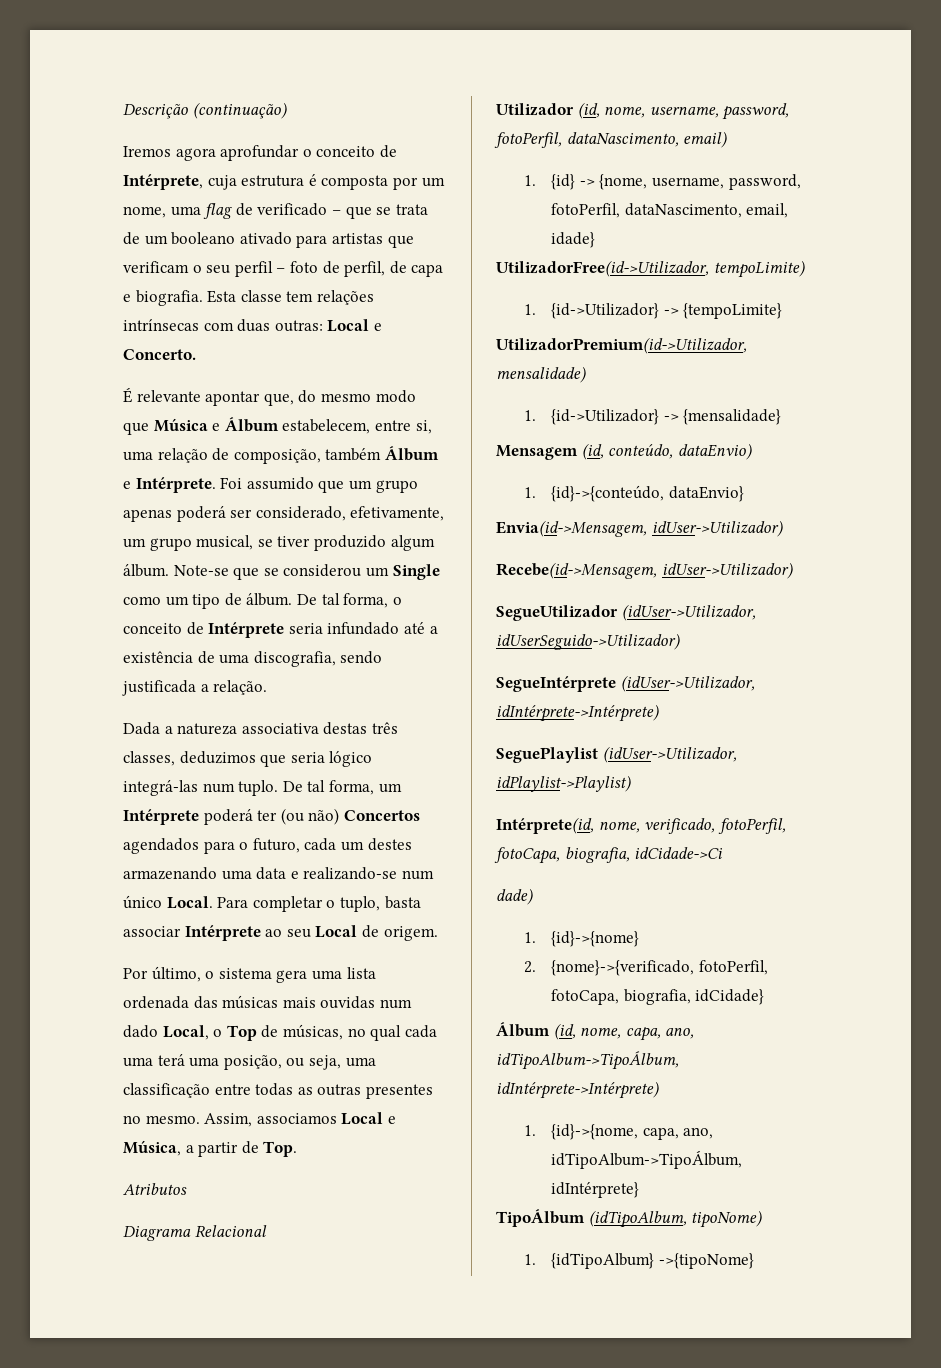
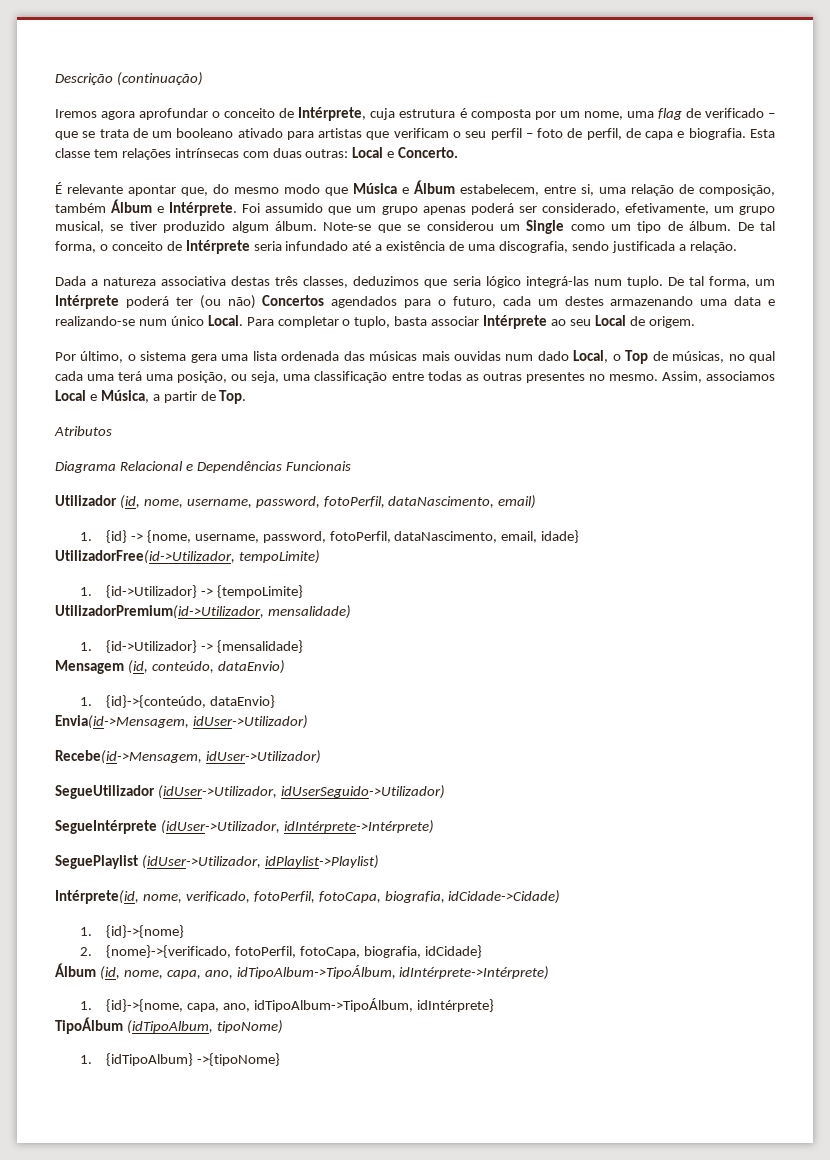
- Diagrama Relacional
+ Diagrama Relacional e Dependências Funcionais
- Intérprete(id, nome, verificado, fotoPerfil, fotoCapa, biografia, idCidade->Ci
- dade)
+ Intérprete(id, nome, verificado, fotoPerfil, fotoCapa, biografia, idCidade->Cidade)

